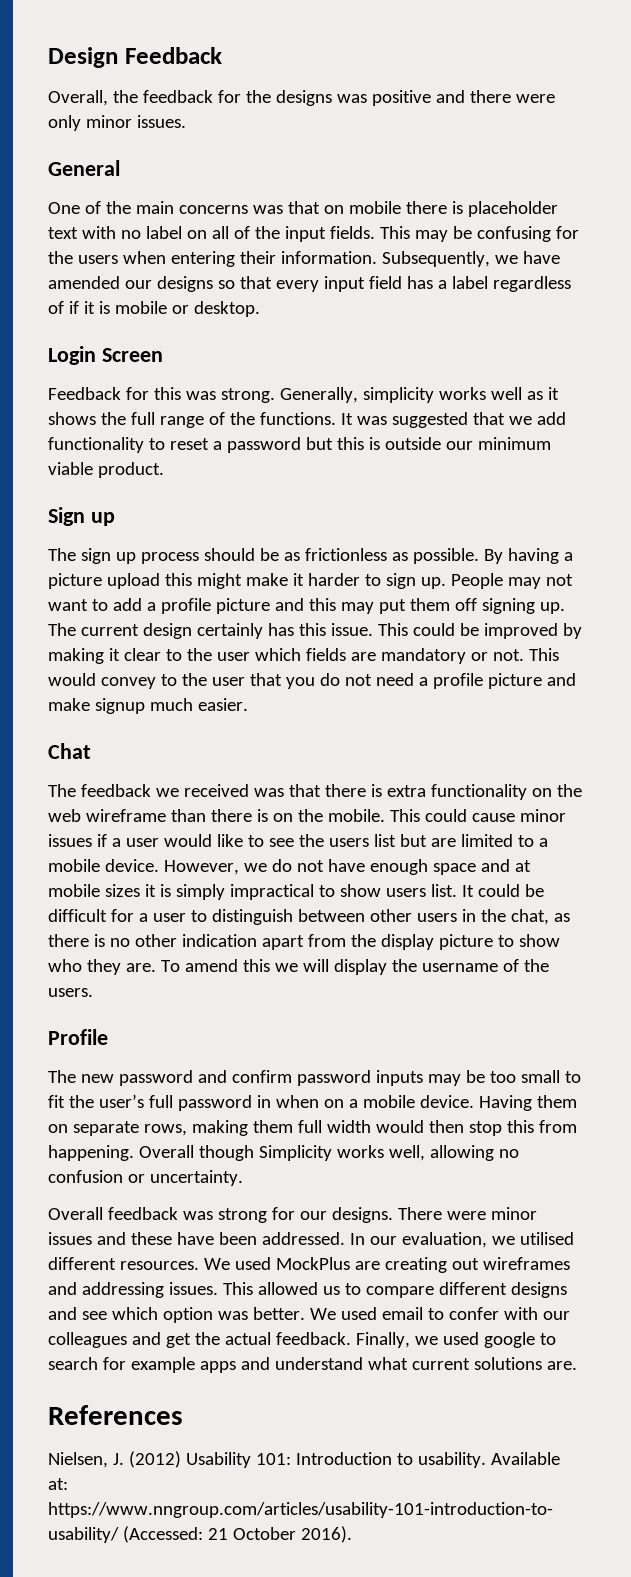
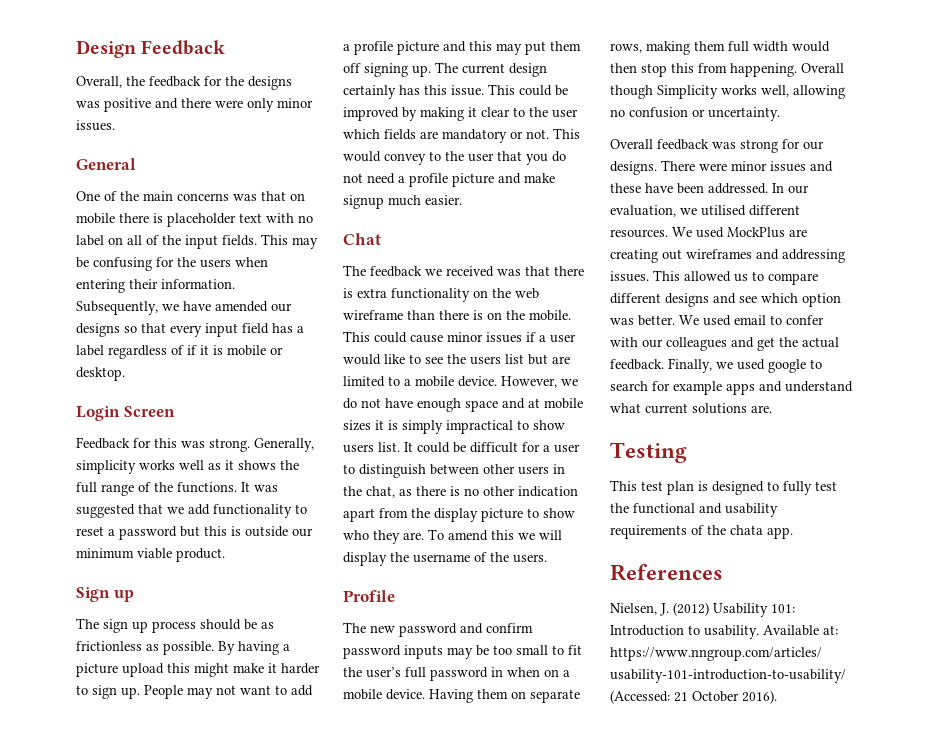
+ Testing
+ This test plan is designed to fully test the functional and usability requirements of the chata app.

